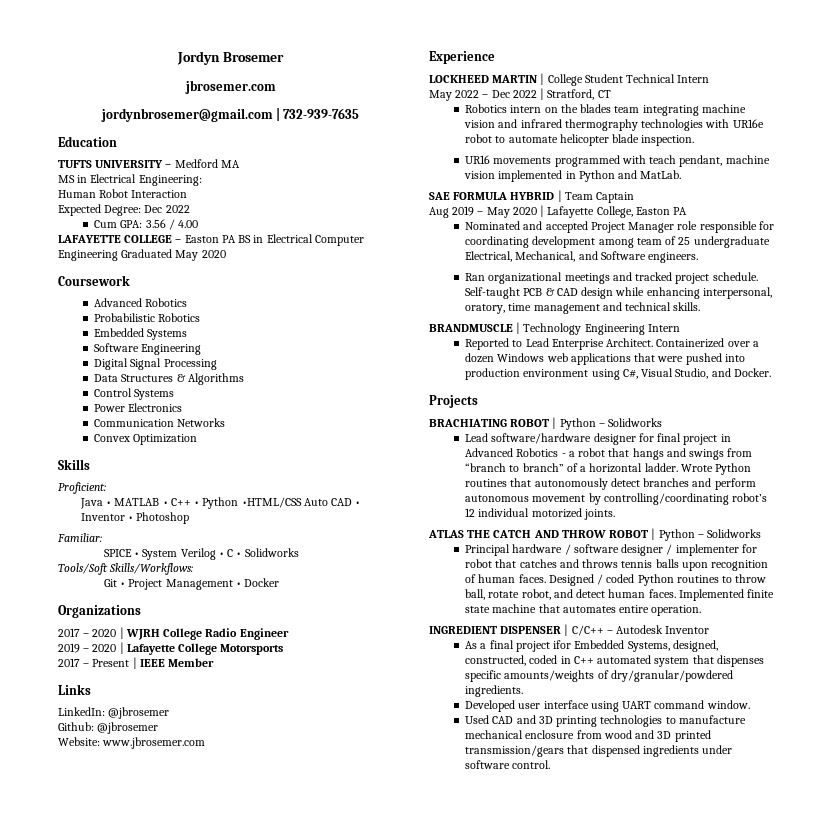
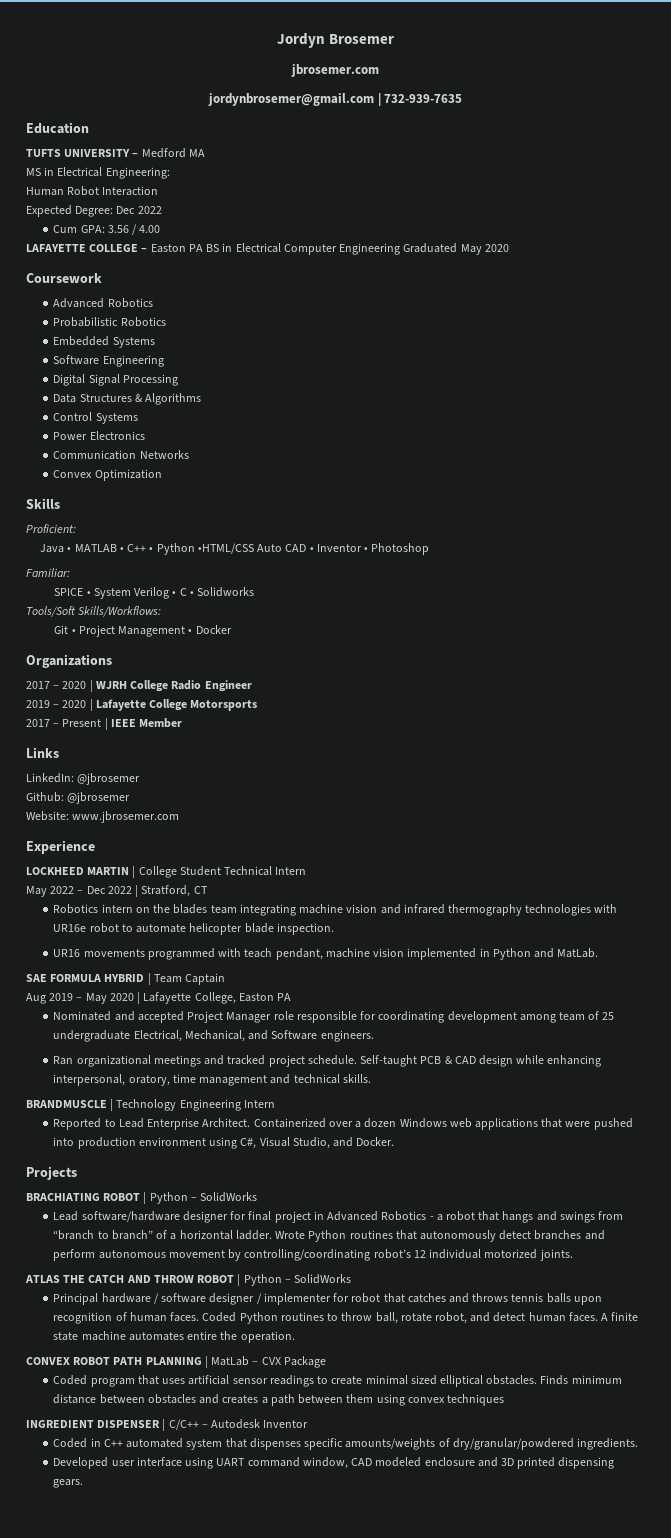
- BRACHIATING ROBOT | Python – Solidworks
+ BRACHIATING ROBOT | Python – SolidWorks
- ATLAS THE CATCH AND THROW ROBOT | Python – Solidworks
+ ATLAS THE CATCH AND THROW ROBOT | Python – SolidWorks
- Designed / coded Python routines to throw ball, rotate robot, and detect human faces.
+ Coded Python routines to throw ball, rotate robot, and detect human faces.
- Implemented finite state machine that automates entire operation.
+ A finite state machine automates entire the operation.
+ CONVEX ROBOT PATH PLANNING | MatLab – CVX Package
+ Coded program that uses artificial sensor readings to create minimal sized elliptical obstacles. Finds minimum distance between obstacles and creates a path between them using convex techniques
- As a final project ifor Embedded Systems, designed, constructed, coded in C++ automated system that dispenses specific amounts/weights of dry/granular/powdered ingredients.
+ Coded in C++ automated system that dispenses specific amounts/weights of dry/granular/powdered ingredients.
- Developed user interface using UART command window.
- Used CAD and 3D printing technologies to manufacture mechanical enclosure from wood and 3D printed transmission/gears that dispensed ingredients under software control.
+ Developed user interface using UART command window, CAD modeled enclosure and 3D printed dispensing gears.

